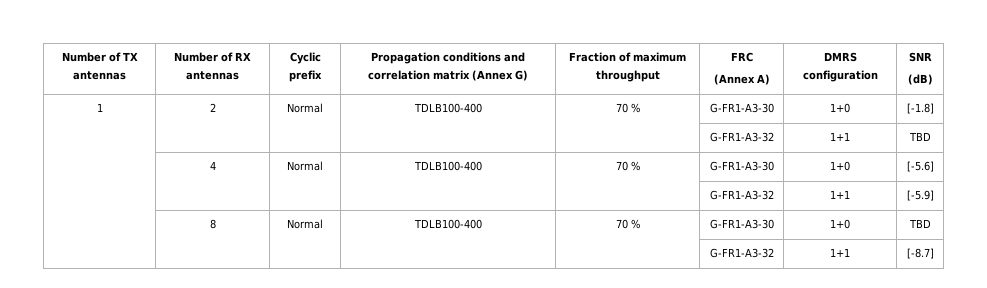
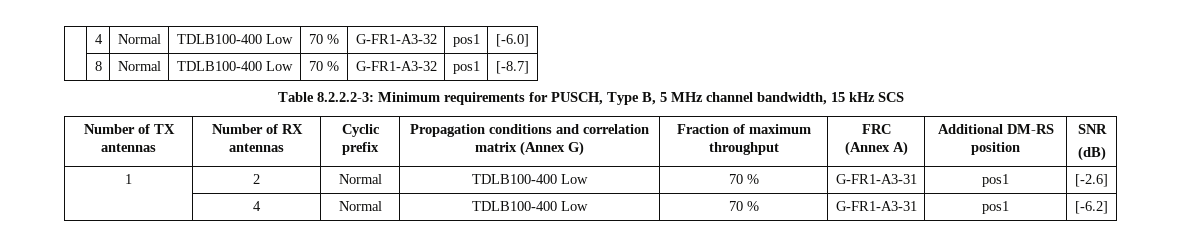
+ | 4 | Normal | TDLB100-400 Low | 70 % | G-FR1-A3-32 | pos1 | [-6.0]
+ | 8 | Normal | TDLB100-400 Low | 70 % | G-FR1-A3-32 | pos1 | [-8.7]
+ Table 8.2.2.2-3: Minimum requirements for PUSCH, Type B, 5 MHz channel bandwidth, 15 kHz SCS
  Number of TX antennas | Number of RX antennas | Cyclic prefix | Propagation conditions and correlation matrix (Annex G) | Fraction of maximum throughput | FRC
- (Annex A) | DMRS configuration | SNR
+ (Annex A) | Additional DM-RS position | SNR
- 1 | 2 | Normal | TDLB100-400 | 70 % | G-FR1-A3-30 | 1+0 | [-1.8]
- | | | | | G-FR1-A3-32 | 1+1 | TBD
- | 4 | Normal | TDLB100-400 | 70 % | G-FR1-A3-30 | 1+0 | [-5.6]
- | | | | | G-FR1-A3-32 | 1+1 | [-5.9]
- | 8 | Normal | TDLB100-400 | 70 % | G-FR1-A3-30 | 1+0 | TBD
- | | | | | G-FR1-A3-32 | 1+1 | [-8.7]
+ 1 | 2 | Normal | TDLB100-400 Low | 70 % | G-FR1-A3-31 | pos1 | [-2.6]
+ | 4 | Normal | TDLB100-400 Low | 70 % | G-FR1-A3-31 | pos1 | [-6.2]

